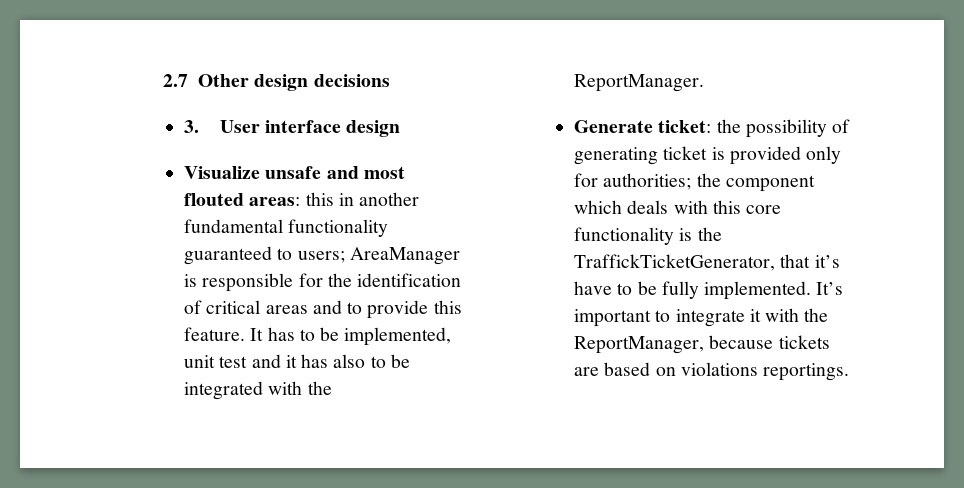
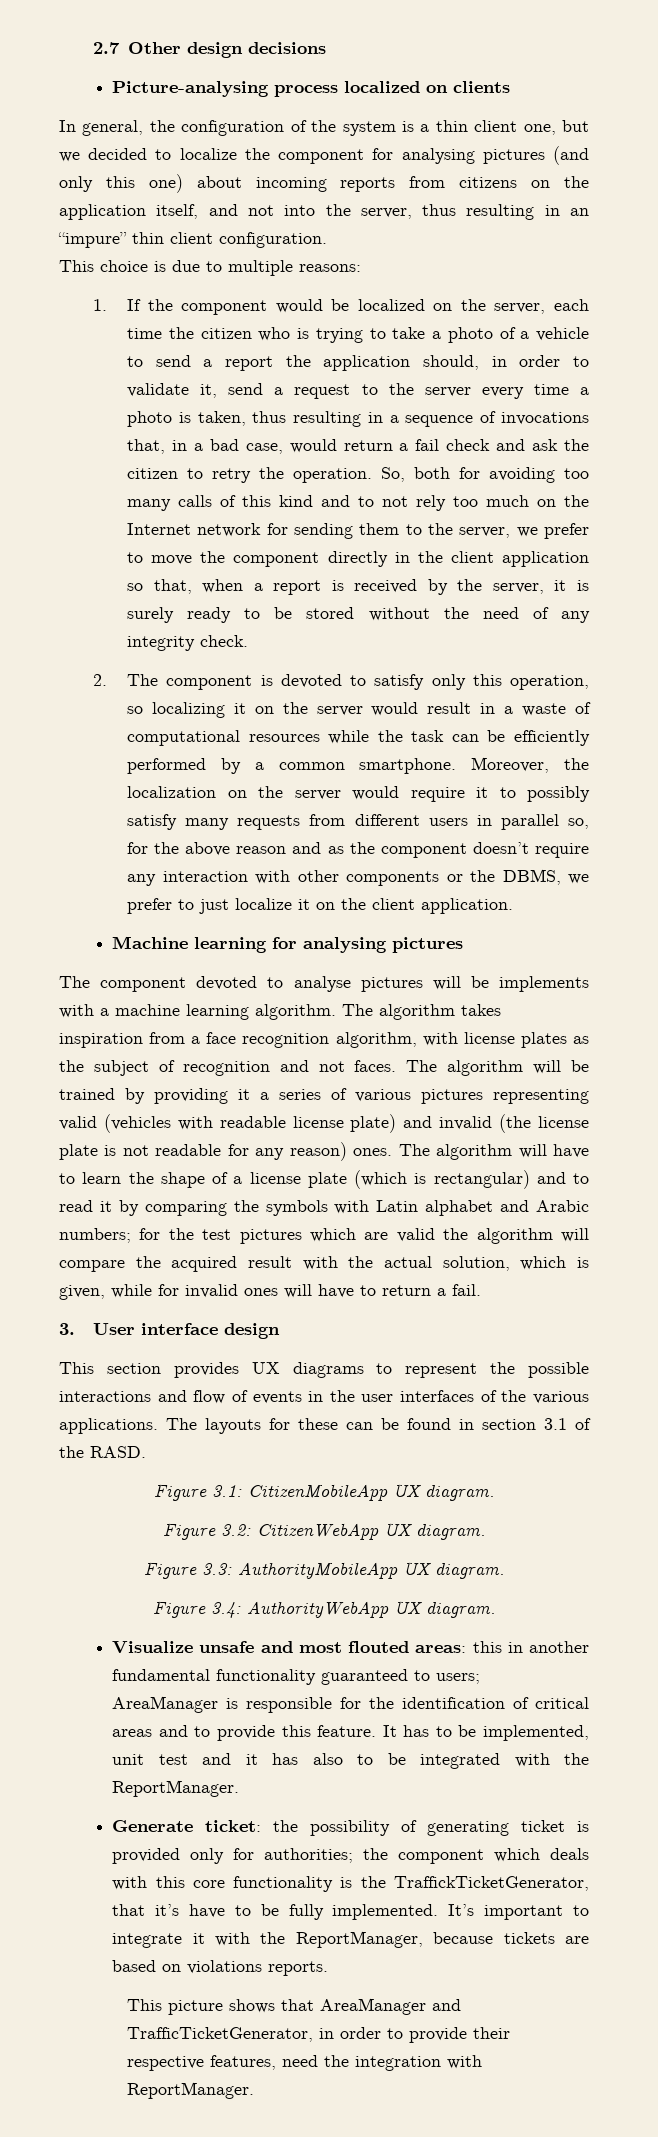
+ Picture-analysing process localized on clients
+ In general, the configuration of the system is a thin client one, but we decided to localize the component for analysing pictures (and only this one) about incoming reports from citizens on the application itself, and not into the server, thus resulting in an “impure” thin client configuration.
+ This choice is due to multiple reasons:
+ 1. If the component would be localized on the server, each time the citizen who is trying to take a photo of a vehicle to send a report the application should, in order to validate it, send a request to the server every time a photo is taken, thus resulting in a sequence of invocations that, in a bad case, would return a fail check and ask the citizen to retry the operation. So, both for avoiding too many calls of this kind and to not rely too much on the Internet network for sending them to the server, we prefer to move the component directly in the client application so that, when a report is received by the server, it is surely ready to be stored without the need of any integrity check.
+ 2. The component is devoted to satisfy only this operation, so localizing it on the server would result in a waste of computational resources while the task can be efficiently performed by a common smartphone. Moreover, the localization on the server would require it to possibly satisfy many requests from different users in parallel so, for the above reason and as the component doesn’t require any interaction with other components or the DBMS, we prefer to just localize it on the client application.
+ Machine learning for analysing pictures
+ The component devoted to analyse pictures will be implements with a machine learning algorithm. The algorithm takes inspiration from a face recognition algorithm, with license plates as the subject of recognition and not faces. The algorithm will be trained by providing it a series of various pictures representing valid (vehicles with readable license plate) and invalid (the license plate is not readable for any reason) ones. The algorithm will have to learn the shape of a license plate (which is rectangular) and to read it by comparing the symbols with Latin alphabet and Arabic numbers; for the test pictures which are valid the algorithm will compare the acquired result with the actual solution, which is given, while for invalid ones will have to return a fail.
  3. User interface design
+ This section provides UX diagrams to represent the possible interactions and flow of events in the user interfaces of the various applications. The layouts for these can be found in section 3.1 of the RASD.
+ Figure 3.1: CitizenMobileApp UX diagram.
+ Figure 3.2: CitizenWebApp UX diagram.
+ Figure 3.3: AuthorityMobileApp UX diagram.
+ Figure 3.4: AuthorityWebApp UX diagram.
- It’s important to integrate it with the ReportManager, because tickets are based on violations reportings.
+ It’s important to integrate it with the ReportManager, because tickets are based on violations reports.
+ This picture shows that AreaManager and TrafficTicketGenerator, in order to provide their respective features, need the integration with ReportManager.

